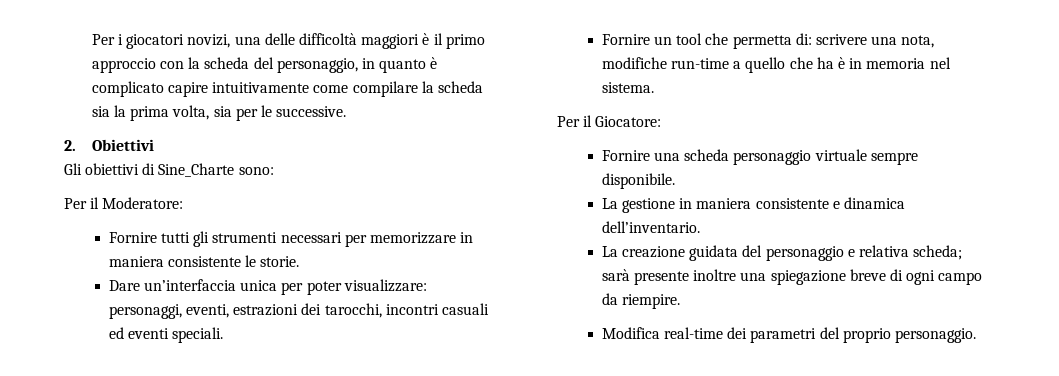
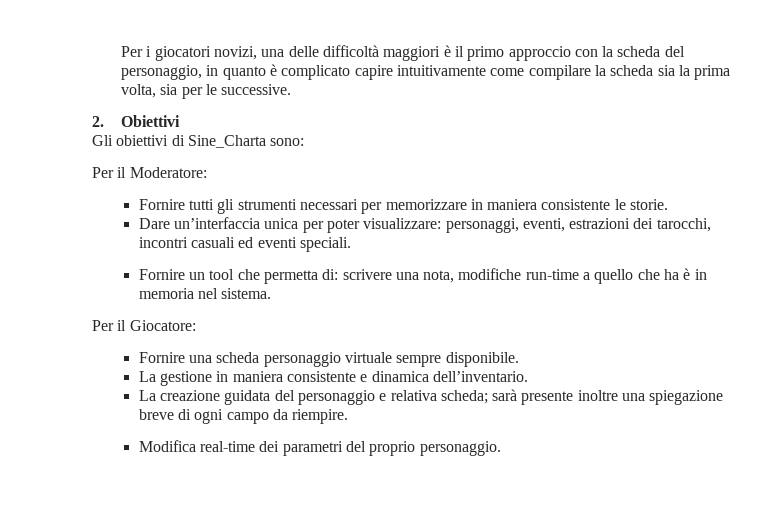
- Gli obiettivi di Sine_Charte sono:
+ Gli obiettivi di Sine_Charta sono:

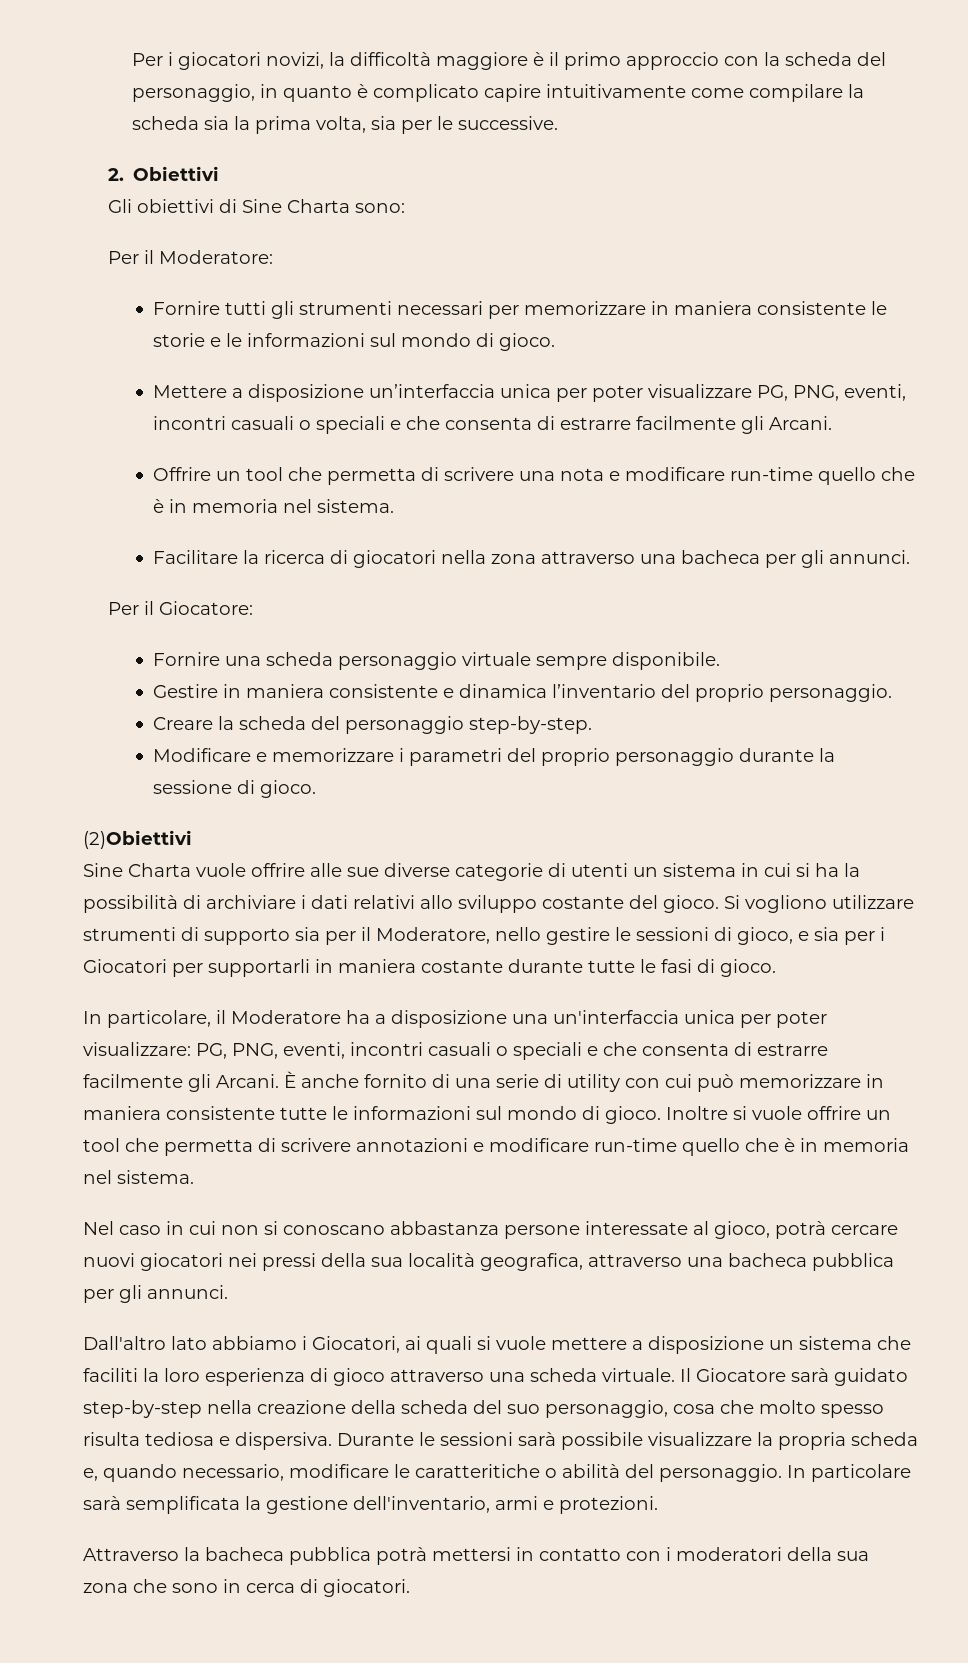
- Per i giocatori novizi, una delle difficoltà maggiori è il primo approccio con la scheda del personaggio, in quanto è complicato capire intuitivamente come compilare la scheda sia la prima volta, sia per le successive.
+ Per i giocatori novizi, la difficoltà maggiore è il primo approccio con la scheda del personaggio, in quanto è complicato capire intuitivamente come compilare la scheda sia la prima volta, sia per le successive.
- Gli obiettivi di Sine_Charta sono:
+ Gli obiettivi di Sine Charta sono:
- Fornire tutti gli strumenti necessari per memorizzare in maniera consistente le storie.
- Dare un’interfaccia unica per poter visualizzare: personaggi, eventi, estrazioni dei tarocchi, incontri casuali ed eventi speciali.
- Fornire un tool che permetta di: scrivere una nota, modifiche run-time a quello che ha è in memoria nel sistema.
+ Fornire tutti gli strumenti necessari per memorizzare in maniera consistente le storie e le informazioni sul mondo di gioco.
+ Mettere a disposizione un’interfaccia unica per poter visualizzare PG, PNG, eventi, incontri casuali o speciali e che consenta di estrarre facilmente gli Arcani.
+ Offrire un tool che permetta di scrivere una nota e modificare run-time quello che è in memoria nel sistema.
+ Facilitare la ricerca di giocatori nella zona attraverso una bacheca per gli annunci.
- La gestione in maniera consistente e dinamica dell’inventario.
- La creazione guidata del personaggio e relativa scheda; sarà presente inoltre una spiegazione breve di ogni campo da riempire.
- Modifica real-time dei parametri del proprio personaggio.
+ Gestire in maniera consistente e dinamica l’inventario del proprio personaggio.
+ Creare la scheda del personaggio step-by-step.
+ Modificare e memorizzare i parametri del proprio personaggio durante la sessione di gioco.
+ (2)Obiettivi
+ Sine Charta vuole offrire alle sue diverse categorie di utenti un sistema in cui si ha la possibilità di archiviare i dati relativi allo sviluppo costante del gioco. Si vogliono utilizzare strumenti di supporto sia per il Moderatore, nello gestire le sessioni di gioco, e sia per i Giocatori per supportarli in maniera costante durante tutte le fasi di gioco.
+ In particolare, il Moderatore ha a disposizione una un'interfaccia unica per poter visualizzare: PG, PNG, eventi, incontri casuali o speciali e che consenta di estrarre facilmente gli Arcani. È anche fornito di una serie di utility con cui può memorizzare in maniera consistente tutte le informazioni sul mondo di gioco. Inoltre si vuole offrire un tool che permetta di scrivere annotazioni e modificare run-time quello che è in memoria nel sistema.
+ Nel caso in cui non si conoscano abbastanza persone interessate al gioco, potrà cercare nuovi giocatori nei pressi della sua località geografica, attraverso una bacheca pubblica per gli annunci.
+ Dall'altro lato abbiamo i Giocatori, ai quali si vuole mettere a disposizione un sistema che faciliti la loro esperienza di gioco attraverso una scheda virtuale. Il Giocatore sarà guidato step-by-step nella creazione della scheda del suo personaggio, cosa che molto spesso risulta tediosa e dispersiva. Durante le sessioni sarà possibile visualizzare la propria scheda e, quando necessario, modificare le caratteritiche o abilità del personaggio. In particolare sarà semplificata la gestione dell'inventario, armi e protezioni.
+ Attraverso la bacheca pubblica potrà mettersi in contatto con i moderatori della sua zona che sono in cerca di giocatori.

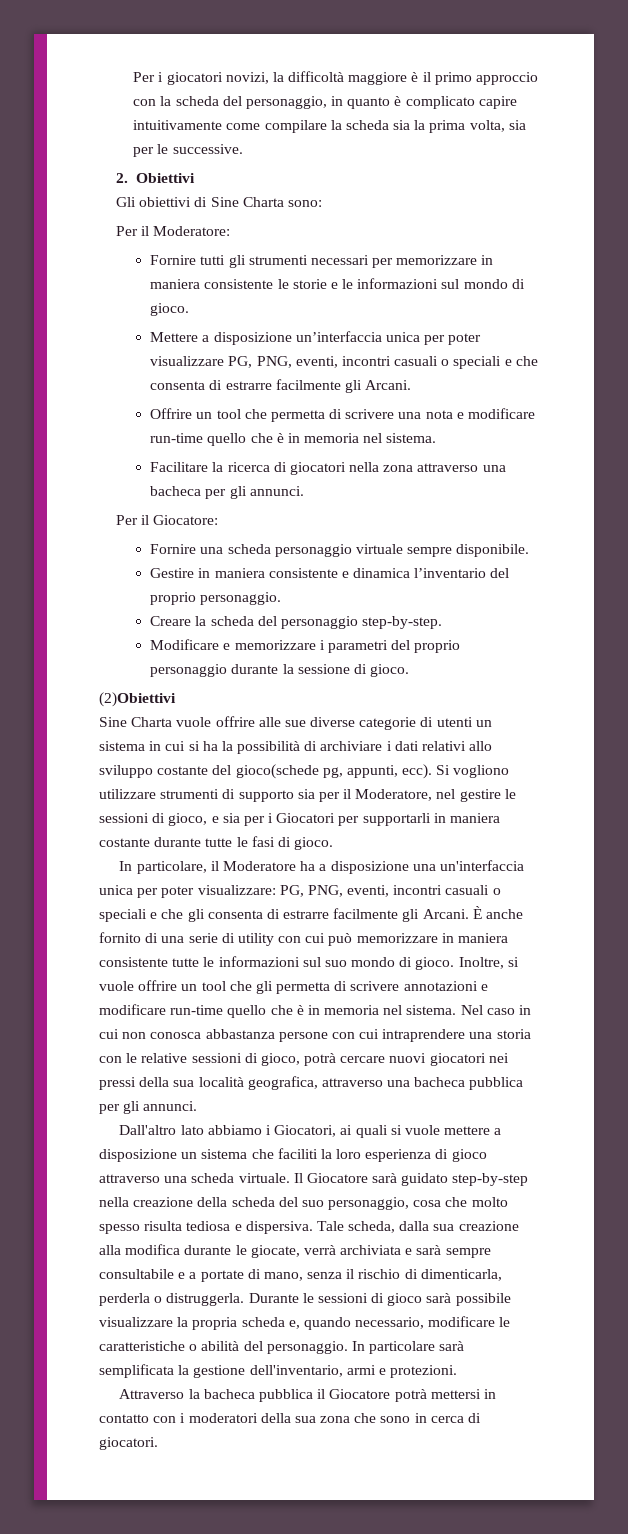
- Sine Charta vuole offrire alle sue diverse categorie di utenti un sistema in cui si ha la possibilità di archiviare i dati relativi allo sviluppo costante del gioco.
+ Sine Charta vuole offrire alle sue diverse categorie di utenti un sistema in cui si ha la possibilità di archiviare i dati relativi allo sviluppo costante del gioco(schede pg, appunti, ecc).
- Si vogliono utilizzare strumenti di supporto sia per il Moderatore, nello gestire le sessioni di gioco, e sia per i Giocatori per supportarli in maniera costante durante tutte le fasi di gioco.
+ Si vogliono utilizzare strumenti di supporto sia per il Moderatore, nel gestire le sessioni di gioco, e sia per i Giocatori per supportarli in maniera costante durante tutte le fasi di gioco.
- In particolare, il Moderatore ha a disposizione una un'interfaccia unica per poter visualizzare: PG, PNG, eventi, incontri casuali o speciali e che consenta di estrarre facilmente gli Arcani.
+ In particolare, il Moderatore ha a disposizione una un'interfaccia unica per poter visualizzare: PG, PNG, eventi, incontri casuali o speciali e che gli consenta di estrarre facilmente gli Arcani.
- È anche fornito di una serie di utility con cui può memorizzare in maniera consistente tutte le informazioni sul mondo di gioco. Inoltre si vuole offrire un tool che permetta di scrivere annotazioni e modificare run-time quello che è in memoria nel sistema.
- Nel caso in cui non si conoscano abbastanza persone interessate al gioco, potrà cercare nuovi giocatori nei pressi della sua località geografica, attraverso una bacheca pubblica per gli annunci.
+ È anche fornito di una serie di utility con cui può memorizzare in maniera consistente tutte le informazioni sul suo mondo di gioco. Inoltre, si vuole offrire un tool che gli permetta di scrivere annotazioni e modificare run-time quello che è in memoria nel sistema. Nel caso in cui non conosca abbastanza persone con cui intraprendere una storia con le relative sessioni di gioco, potrà cercare nuovi giocatori nei pressi della sua località geografica, attraverso una bacheca pubblica per gli annunci.
+ Tale scheda, dalla sua creazione alla modifica durante le giocate, verrà archiviata e sarà sempre consultabile e a portate di mano, senza il rischio di dimenticarla, perderla o distruggerla.
- Durante le sessioni sarà possibile visualizzare la propria scheda e, quando necessario, modificare le caratteritiche o abilità del personaggio.
+ Durante le sessioni di gioco sarà possibile visualizzare la propria scheda e, quando necessario, modificare le caratteristiche o abilità del personaggio.
- Attraverso la bacheca pubblica potrà mettersi in contatto con i moderatori della sua zona che sono in cerca di giocatori.
+ Attraverso la bacheca pubblica il Giocatore potrà mettersi in contatto con i moderatori della sua zona che sono in cerca di giocatori.

